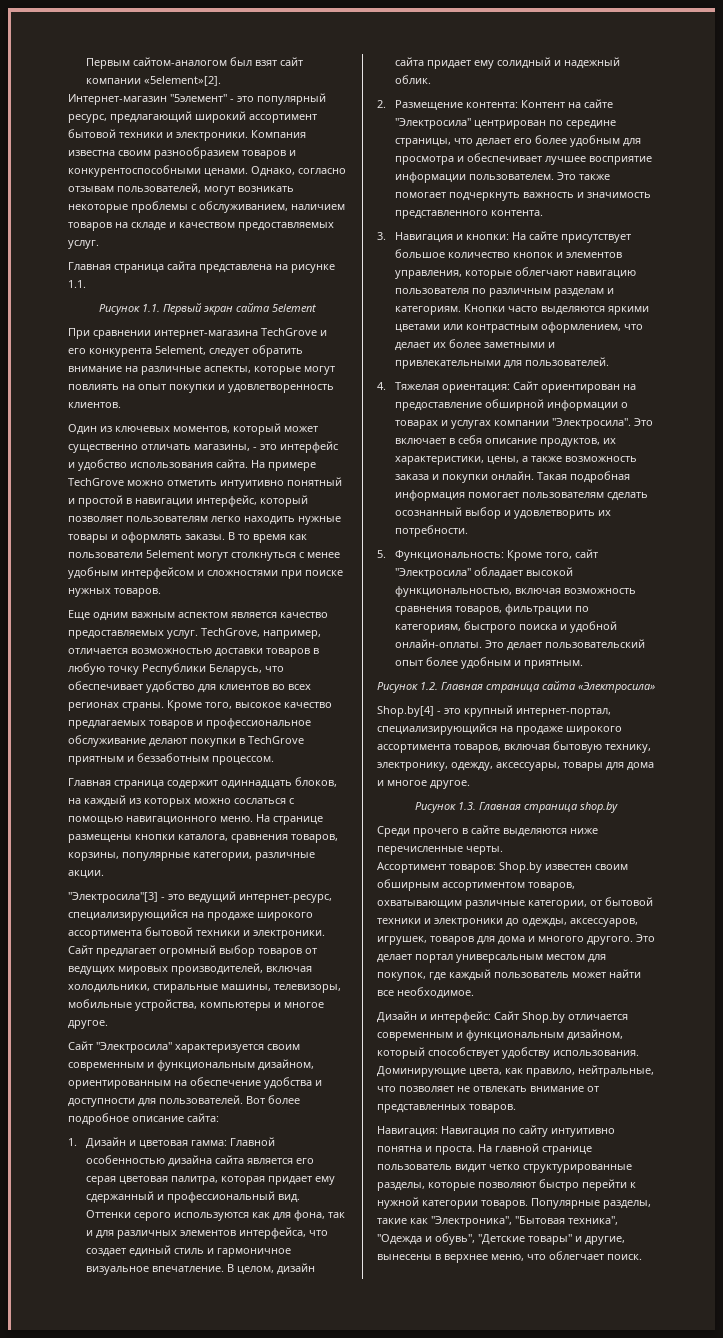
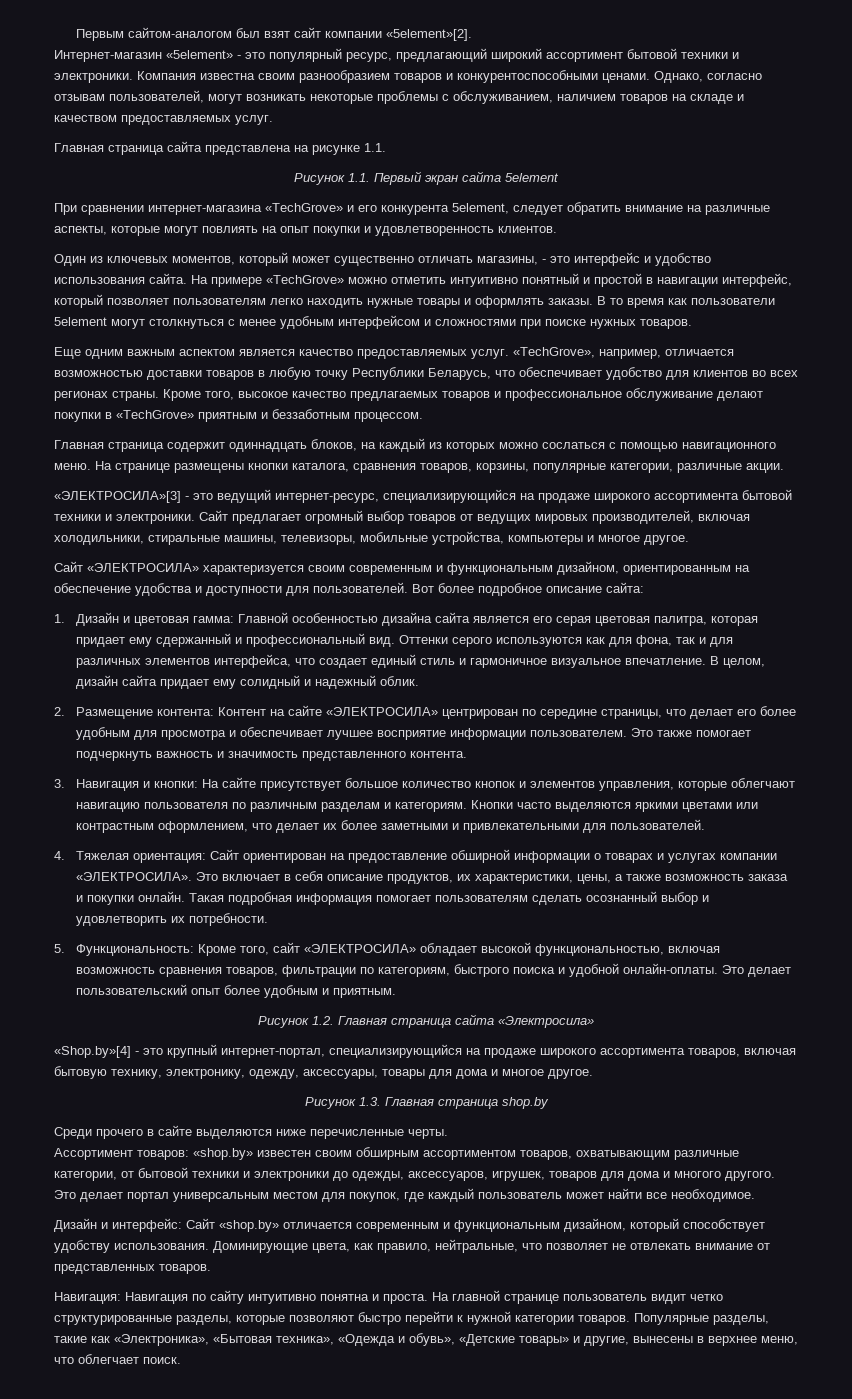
- Интернет-магазин "5элемент" - это популярный ресурс, предлагающий широкий ассортимент бытовой техники и электроники.
+ Интернет-магазин «5element» - это популярный ресурс, предлагающий широкий ассортимент бытовой техники и электроники.
- При сравнении интернет-магазина TechGrove и его конкурента 5element, следует обратить внимание на различные аспекты, которые могут повлиять на опыт покупки и удовлетворенность клиентов.
+ При сравнении интернет-магазина «TechGrove» и его конкурента 5element, следует обратить внимание на различные аспекты, которые могут повлиять на опыт покупки и удовлетворенность клиентов.
- На примере TechGrove можно отметить интуитивно понятный и простой в навигации интерфейс, который позволяет пользователям легко находить нужные товары и оформлять заказы.
+ На примере «TechGrove» можно отметить интуитивно понятный и простой в навигации интерфейс, который позволяет пользователям легко находить нужные товары и оформлять заказы.
- TechGrove, например, отличается возможностью доставки товаров в любую точку Республики Беларусь, что обеспечивает удобство для клиентов во всех регионах страны.
+ «TechGrove», например, отличается возможностью доставки товаров в любую точку Республики Беларусь, что обеспечивает удобство для клиентов во всех регионах страны.
- Кроме того, высокое качество предлагаемых товаров и профессиональное обслуживание делают покупки в TechGrove приятным и беззаботным процессом.
+ Кроме того, высокое качество предлагаемых товаров и профессиональное обслуживание делают покупки в «TechGrove» приятным и беззаботным процессом.
- "Электросила"[3] - это ведущий интернет-ресурс, специализирующийся на продаже широкого ассортимента бытовой техники и электроники.
+ «ЭЛЕКТРОСИЛА»[3] - это ведущий интернет-ресурс, специализирующийся на продаже широкого ассортимента бытовой техники и электроники.
- Сайт "Электросила" характеризуется своим современным и функциональным дизайном, ориентированным на обеспечение удобства и доступности для пользователей.
+ Сайт «ЭЛЕКТРОСИЛА» характеризуется своим современным и функциональным дизайном, ориентированным на обеспечение удобства и доступности для пользователей.
- 2. Размещение контента: Контент на сайте "Электросила" центрирован по середине страницы, что делает его более удобным для просмотра и обеспечивает лучшее восприятие информации пользователем.
+ 2. Размещение контента: Контент на сайте «ЭЛЕКТРОСИЛА» центрирован по середине страницы, что делает его более удобным для просмотра и обеспечивает лучшее восприятие информации пользователем.
- 4. Тяжелая ориентация: Сайт ориентирован на предоставление обширной информации о товарах и услугах компании "Электросила".
+ 4. Тяжелая ориентация: Сайт ориентирован на предоставление обширной информации о товарах и услугах компании «ЭЛЕКТРОСИЛА».
- 5. Функциональность: Кроме того, сайт "Электросила" обладает высокой функциональностью, включая возможность сравнения товаров, фильтрации по категориям, быстрого поиска и удобной онлайн-оплаты.
+ 5. Функциональность: Кроме того, сайт «ЭЛЕКТРОСИЛА» обладает высокой функциональностью, включая возможность сравнения товаров, фильтрации по категориям, быстрого поиска и удобной онлайн-оплаты.
- Shop.by[4] - это крупный интернет-портал, специализирующийся на продаже широкого ассортимента товаров, включая бытовую технику, электронику, одежду, аксессуары, товары для дома и многое другое.
+ «Shop.by»[4] - это крупный интернет-портал, специализирующийся на продаже широкого ассортимента товаров, включая бытовую технику, электронику, одежду, аксессуары, товары для дома и многое другое.
- Ассортимент товаров: Shop.by известен своим обширным ассортиментом товаров, охватывающим различные категории, от бытовой техники и электроники до одежды, аксессуаров, игрушек, товаров для дома и многого другого.
+ Ассортимент товаров: «shop.by» известен своим обширным ассортиментом товаров, охватывающим различные категории, от бытовой техники и электроники до одежды, аксессуаров, игрушек, товаров для дома и многого другого.
- Дизайн и интерфейс: Сайт Shop.by отличается современным и функциональным дизайном, который способствует удобству использования.
+ Дизайн и интерфейс: Сайт «shop.by» отличается современным и функциональным дизайном, который способствует удобству использования.
- Популярные разделы, такие как "Электроника", "Бытовая техника", "Одежда и обувь", "Детские товары" и другие, вынесены в верхнее меню, что облегчает поиск.
+ Популярные разделы, такие как «Электроника», «Бытовая техника», «Одежда и обувь», «Детские товары» и другие, вынесены в верхнее меню, что облегчает поиск.

